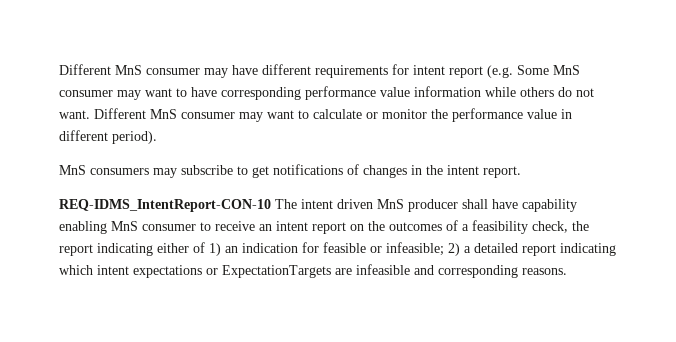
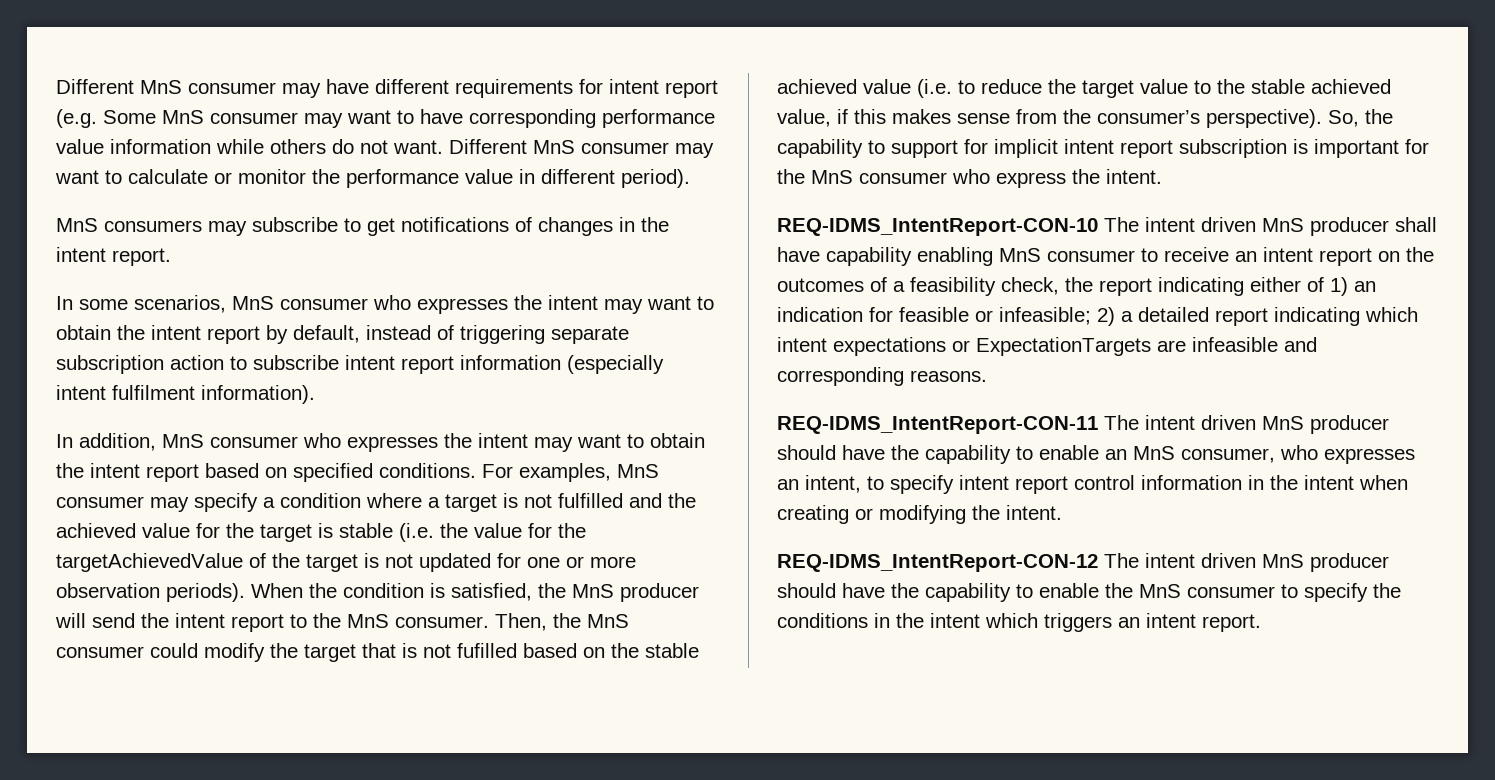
+ In some scenarios, MnS consumer who expresses the intent may want to obtain the intent report by default, instead of triggering separate subscription action to subscribe intent report information (especially intent fulfilment information).
+ In addition, MnS consumer who expresses the intent may want to obtain the intent report based on specified conditions. For examples, MnS consumer may specify a condition where a target is not fulfilled and the achieved value for the target is stable (i.e. the value for the targetAchievedValue of the target is not updated for one or more observation periods). When the condition is satisfied, the MnS producer will send the intent report to the MnS consumer. Then, the MnS consumer could modify the target that is not fufilled based on the stable achieved value (i.e. to reduce the target value to the stable achieved value, if this makes sense from the consumer’s perspective). So, the capability to support for implicit intent report subscription is important for the MnS consumer who express the intent.
+ REQ-IDMS_IntentReport-CON-11 The intent driven MnS producer should have the capability to enable an MnS consumer, who expresses an intent, to specify intent report control information in the intent when creating or modifying the intent.
+ REQ-IDMS_IntentReport-CON-12 The intent driven MnS producer should have the capability to enable the MnS consumer to specify the conditions in the intent which triggers an intent report.

